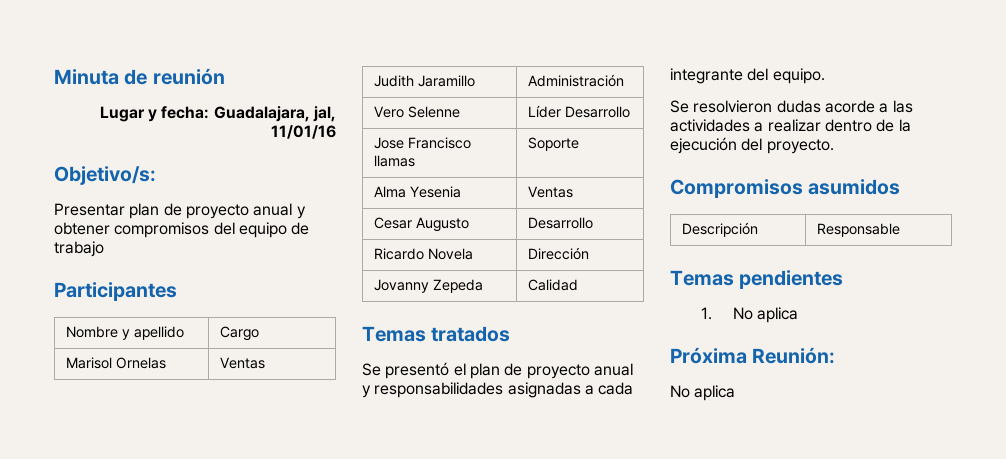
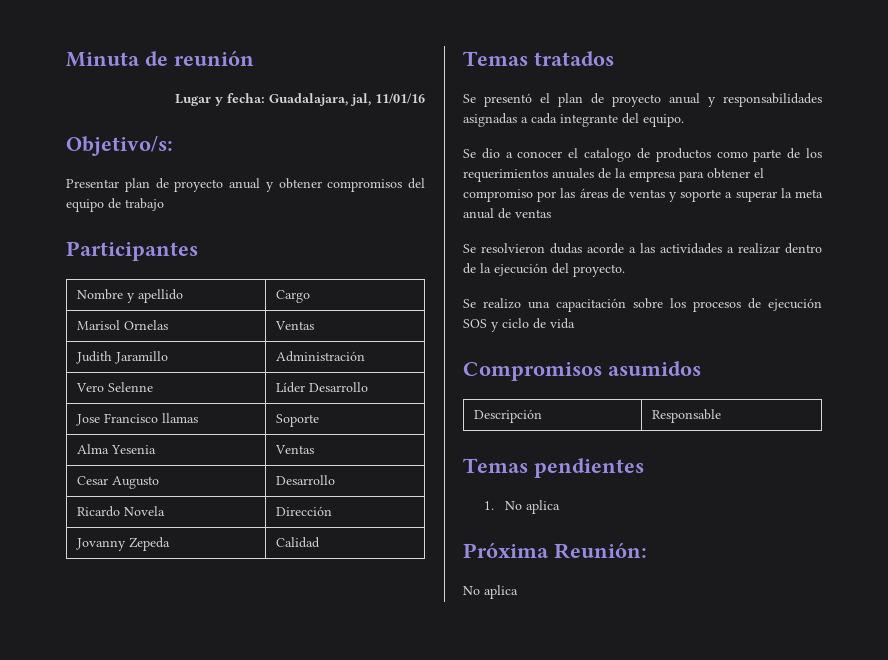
+ Se dio a conocer el catalogo de productos como parte de los requerimientos anuales de la empresa para obtener el compromiso por las áreas de ventas y soporte a superar la meta anual de ventas
+ Se realizo una capacitación sobre los procesos de ejecución SOS y ciclo de vida

